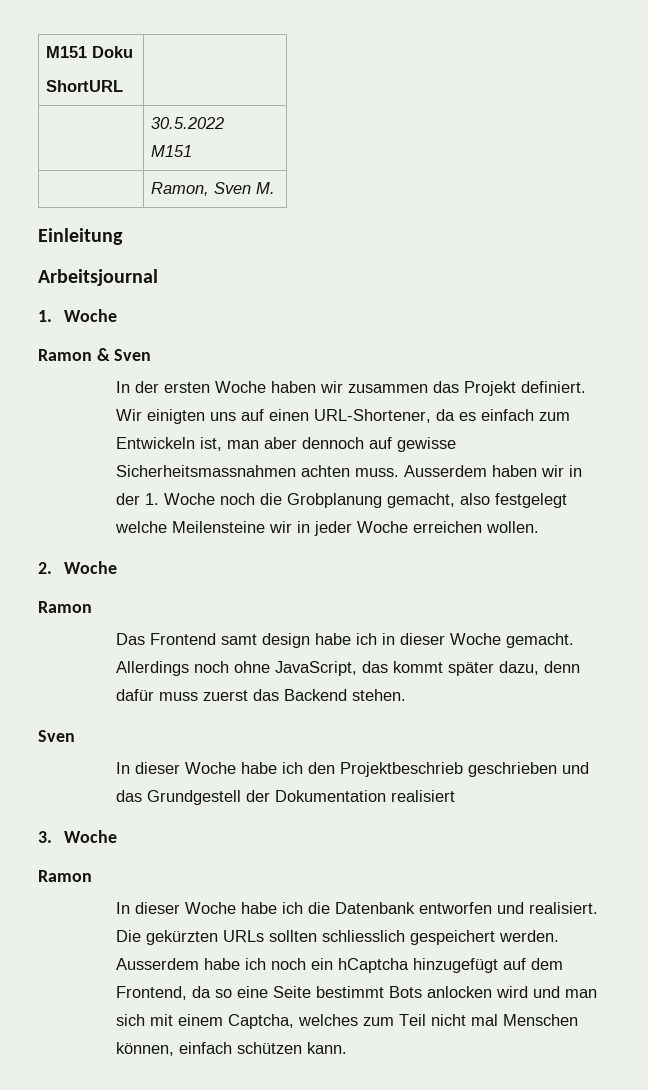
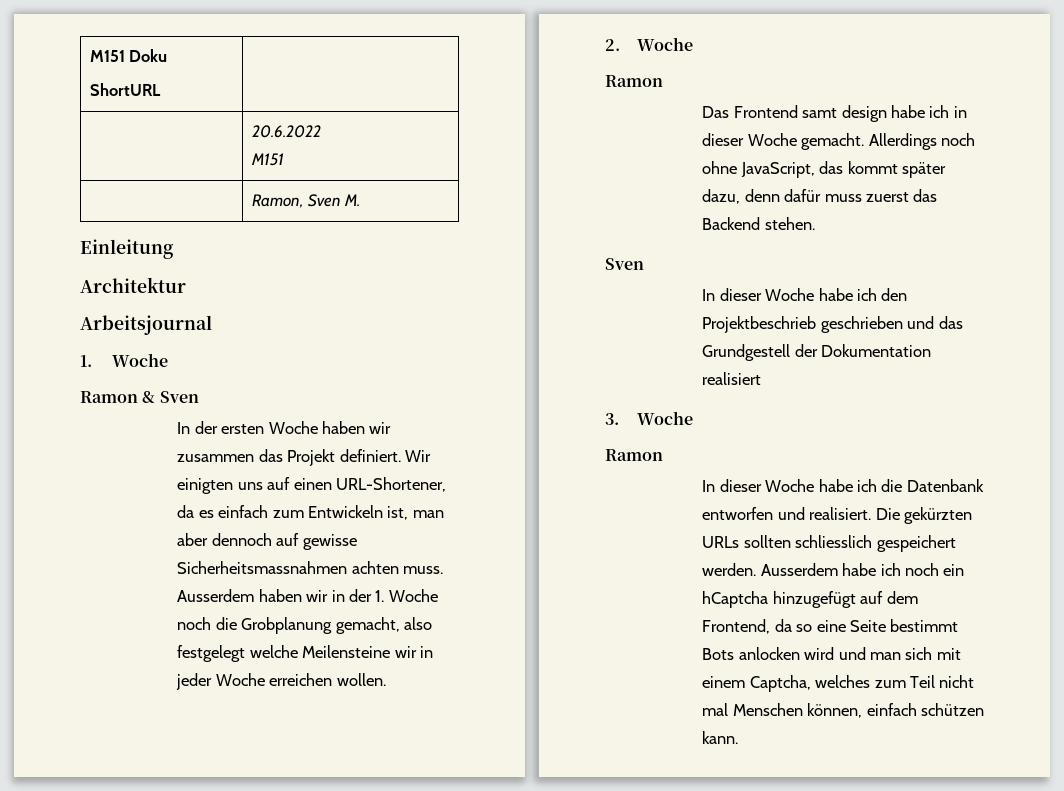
- | 30.5.2022
+ | 20.6.2022
+ Architektur

